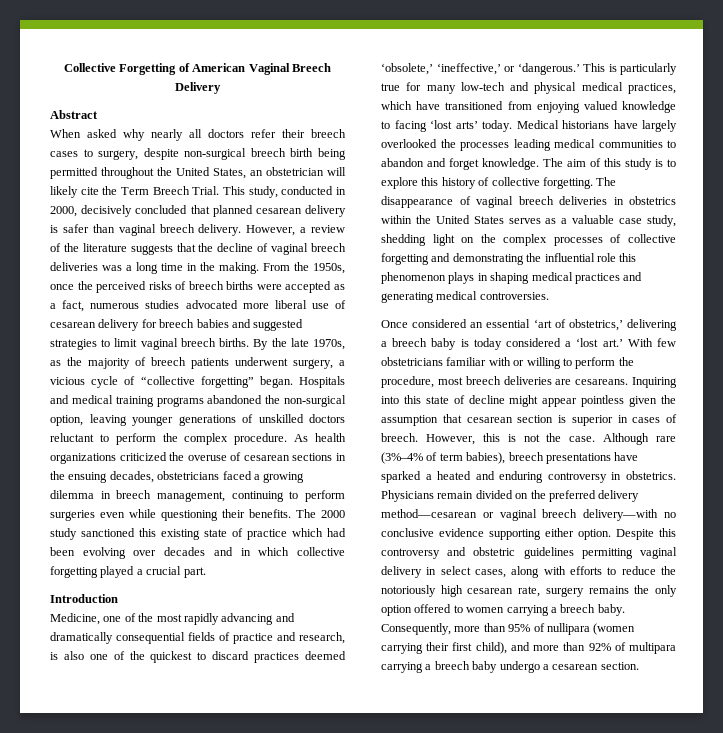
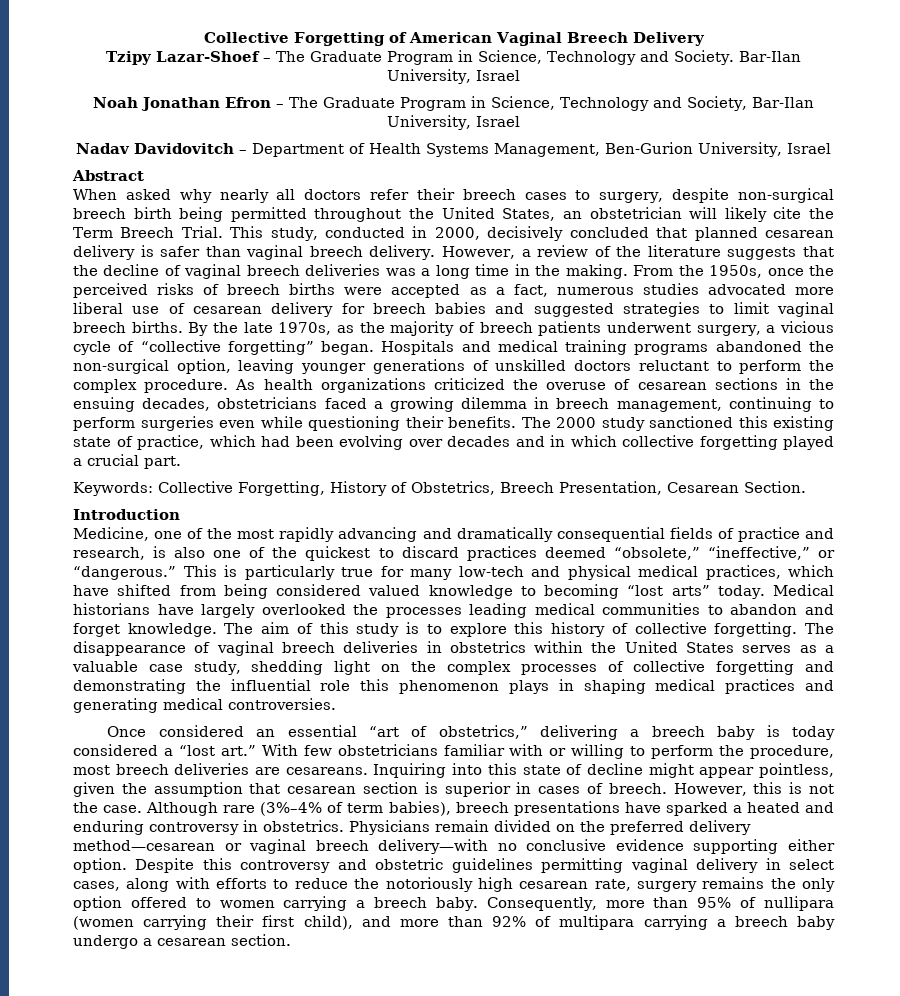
+ Tzipy Lazar-Shoef – The Graduate Program in Science, Technology and Society. Bar-Ilan University, Israel
+ Noah Jonathan Efron – The Graduate Program in Science, Technology and Society, Bar-Ilan University, Israel
+ Nadav Davidovitch – Department of Health Systems Management, Ben-Gurion University, Israel
- The 2000 study sanctioned this existing state of practice which had been evolving over decades and in which collective forgetting played a crucial part.
+ The 2000 study sanctioned this existing state of practice, which had been evolving over decades and in which collective forgetting played a crucial part.
+ Keywords: Collective Forgetting, History of Obstetrics, Breech Presentation, Cesarean Section.
- Medicine, one of the most rapidly advancing and dramatically consequential fields of practice and research, is also one of the quickest to discard practices deemed ‘obsolete,’ ‘ineffective,’ or ‘dangerous.’
+ Medicine, one of the most rapidly advancing and dramatically consequential fields of practice and research, is also one of the quickest to discard practices deemed “obsolete,” “ineffective,” or “dangerous.”
- This is particularly true for many low-tech and physical medical practices, which have transitioned from enjoying valued knowledge to facing ‘lost arts’ today.
+ This is particularly true for many low-tech and physical medical practices, which have shifted from being considered valued knowledge to becoming “lost arts” today.
- Once considered an essential ‘art of obstetrics,’ delivering a breech baby is today considered a ‘lost art.’ With few obstetricians familiar with or willing to perform the procedure, most breech deliveries are cesareans.
+ Once considered an essential “art of obstetrics,” delivering a breech baby is today considered a “lost art.” With few obstetricians familiar with or willing to perform the procedure, most breech deliveries are cesareans.
- Inquiring into this state of decline might appear pointless given the assumption that cesarean section is superior in cases of breech.
+ Inquiring into this state of decline might appear pointless, given the assumption that cesarean section is superior in cases of breech.

